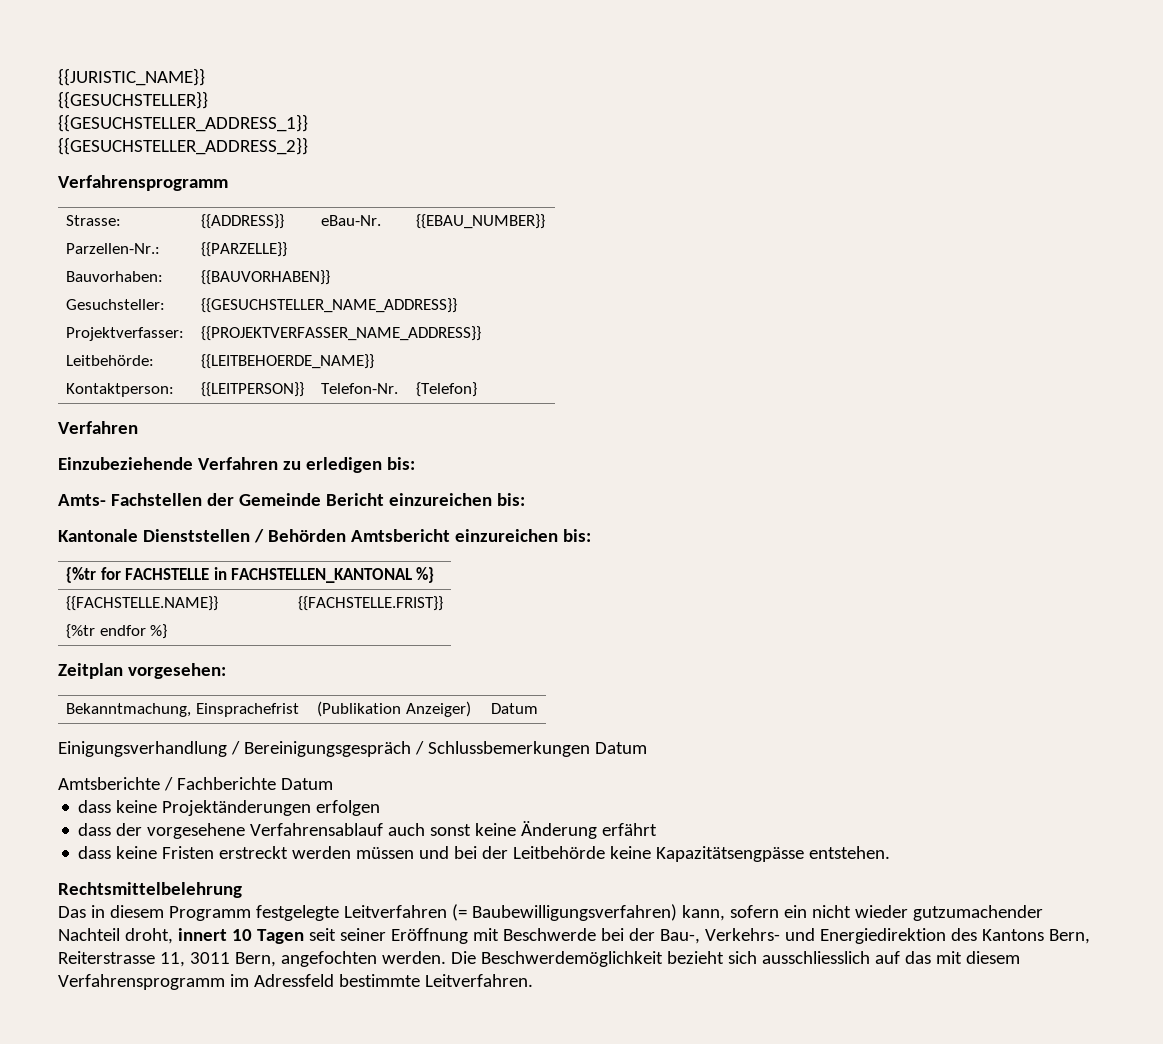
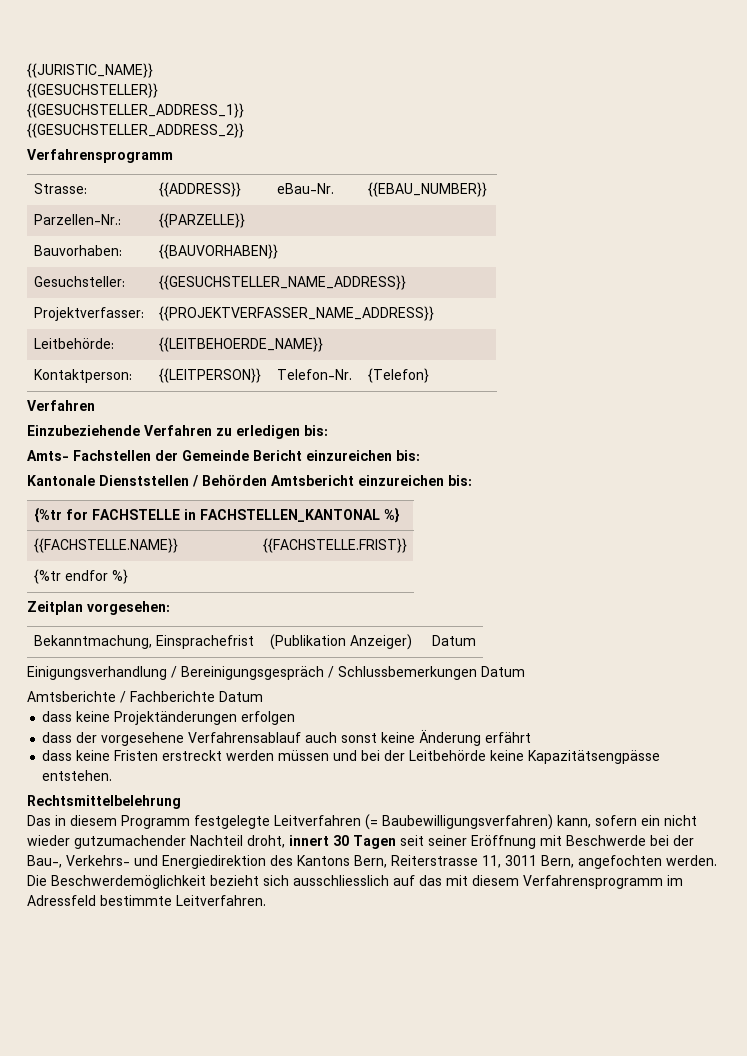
- Das in diesem Programm festgelegte Leitverfahren (= Baubewilligungsverfahren) kann, sofern ein nicht wieder gutzumachender Nachteil droht, innert 10 Tagen seit seiner Eröffnung mit Beschwerde bei der Bau-, Verkehrs- und Energiedirektion des Kantons Bern, Reiterstrasse 11, 3011 Bern, angefochten werden.
+ Das in diesem Programm festgelegte Leitverfahren (= Baubewilligungsverfahren) kann, sofern ein nicht wieder gutzumachender Nachteil droht, innert 30 Tagen seit seiner Eröffnung mit Beschwerde bei der Bau-, Verkehrs- und Energiedirektion des Kantons Bern, Reiterstrasse 11, 3011 Bern, angefochten werden.

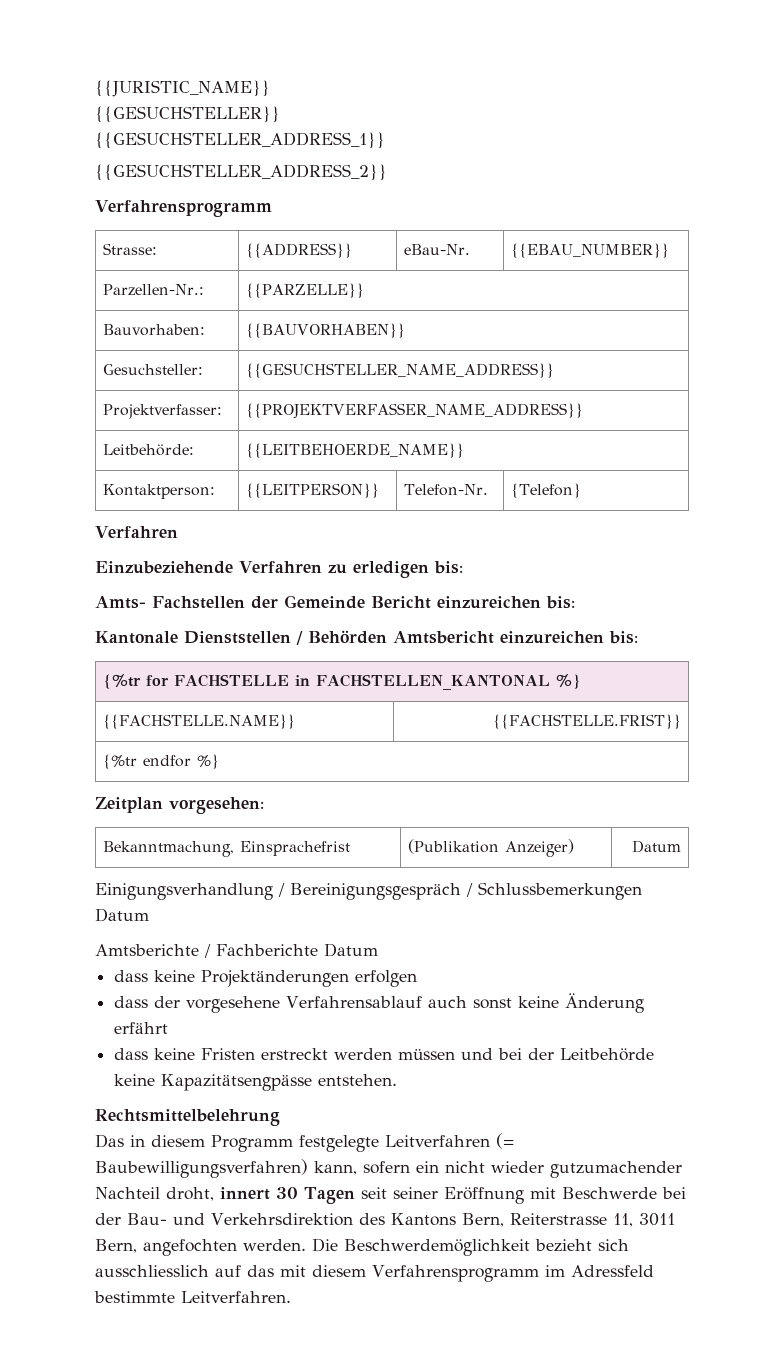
- Das in diesem Programm festgelegte Leitverfahren (= Baubewilligungsverfahren) kann, sofern ein nicht wieder gutzumachender Nachteil droht, innert 30 Tagen seit seiner Eröffnung mit Beschwerde bei der Bau-, Verkehrs- und Energiedirektion des Kantons Bern, Reiterstrasse 11, 3011 Bern, angefochten werden.
+ Das in diesem Programm festgelegte Leitverfahren (= Baubewilligungsverfahren) kann, sofern ein nicht wieder gutzumachender Nachteil droht, innert 30 Tagen seit seiner Eröffnung mit Beschwerde bei der Bau- und Verkehrsdirektion des Kantons Bern, Reiterstrasse 11, 3011 Bern, angefochten werden.

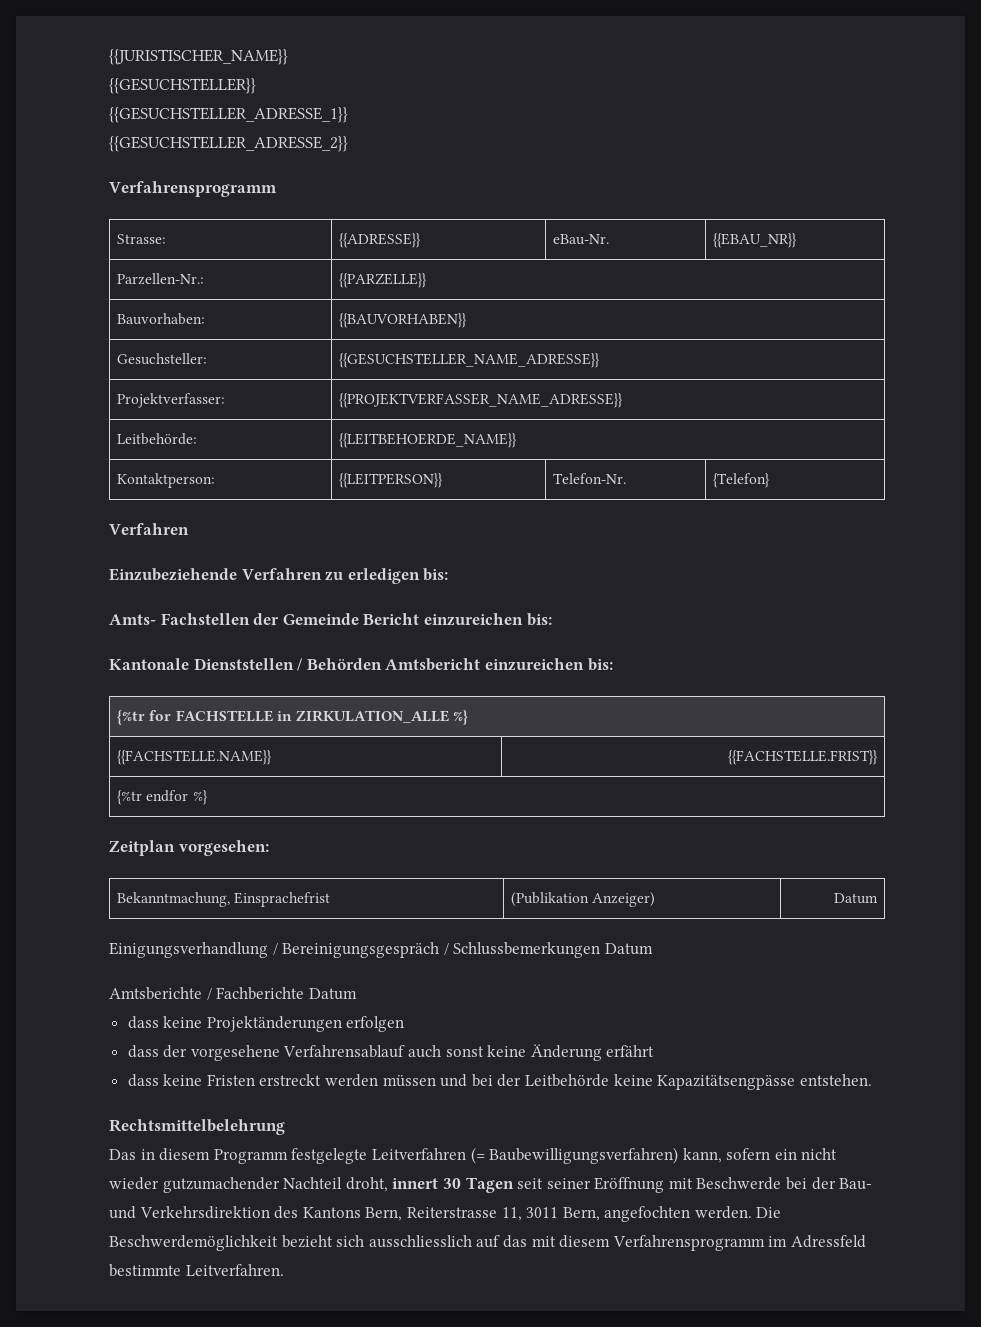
- {{JURISTIC_NAME}}
+ {{JURISTISCHER_NAME}}
- {{GESUCHSTELLER_ADDRESS_1}}
- {{GESUCHSTELLER_ADDRESS_2}}
+ {{GESUCHSTELLER_ADRESSE_1}}
+ {{GESUCHSTELLER_ADRESSE_2}}
- Strasse: | {{ADDRESS}} | eBau-Nr. | {{EBAU_NUMBER}}
+ Strasse: | {{ADRESSE}} | eBau-Nr. | {{EBAU_NR}}
- Gesuchsteller: | {{GESUCHSTELLER_NAME_ADDRESS}}
+ Gesuchsteller: | {{GESUCHSTELLER_NAME_ADRESSE}}
- Projektverfasser: | {{PROJEKTVERFASSER_NAME_ADDRESS}}
+ Projektverfasser: | {{PROJEKTVERFASSER_NAME_ADRESSE}}
- {%tr for FACHSTELLE in FACHSTELLEN_KANTONAL %}
+ {%tr for FACHSTELLE in ZIRKULATION_ALLE %}

